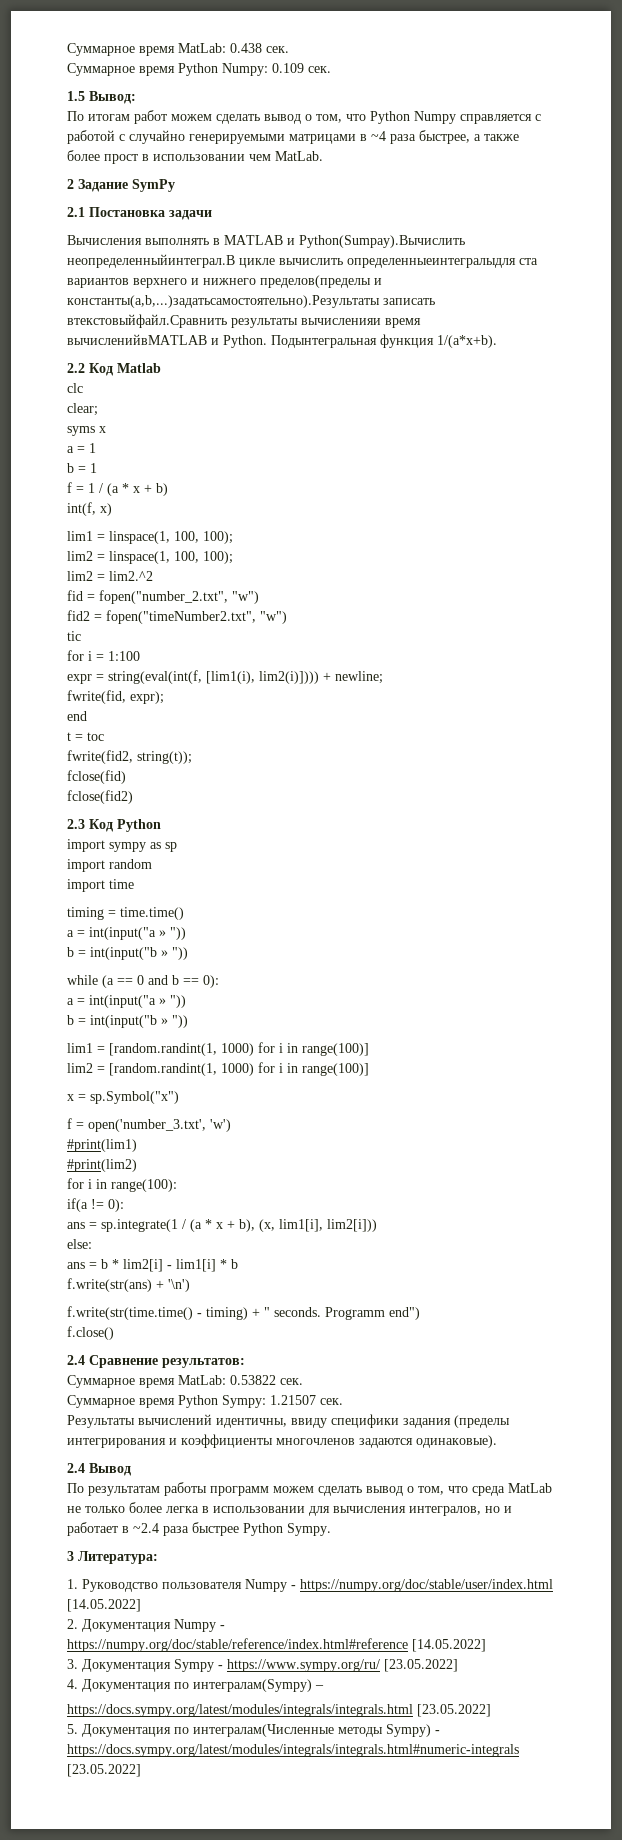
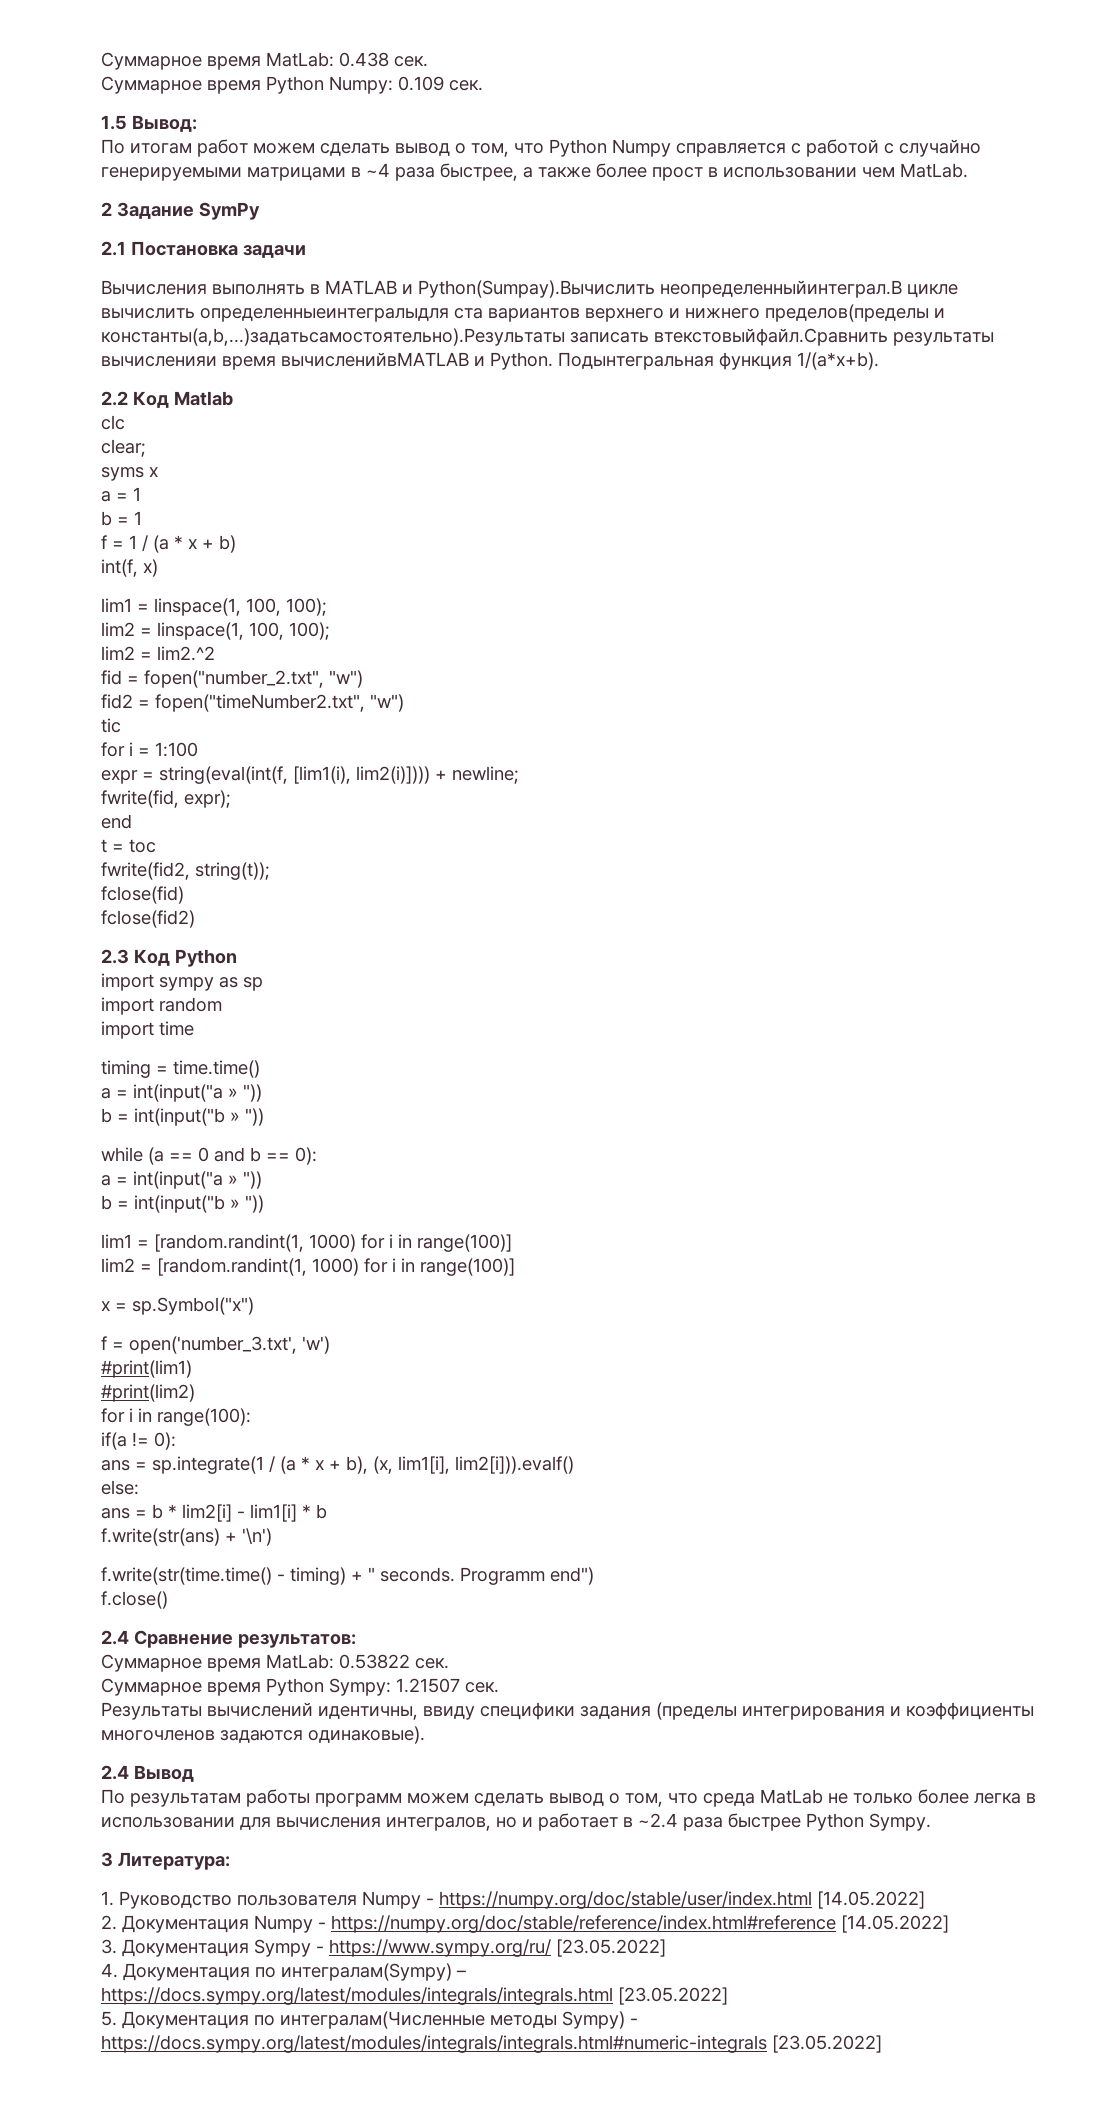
- ans = sp.integrate(1 / (a * x + b), (x, lim1[i], lim2[i]))
+ ans = sp.integrate(1 / (a * x + b), (x, lim1[i], lim2[i])).evalf()

